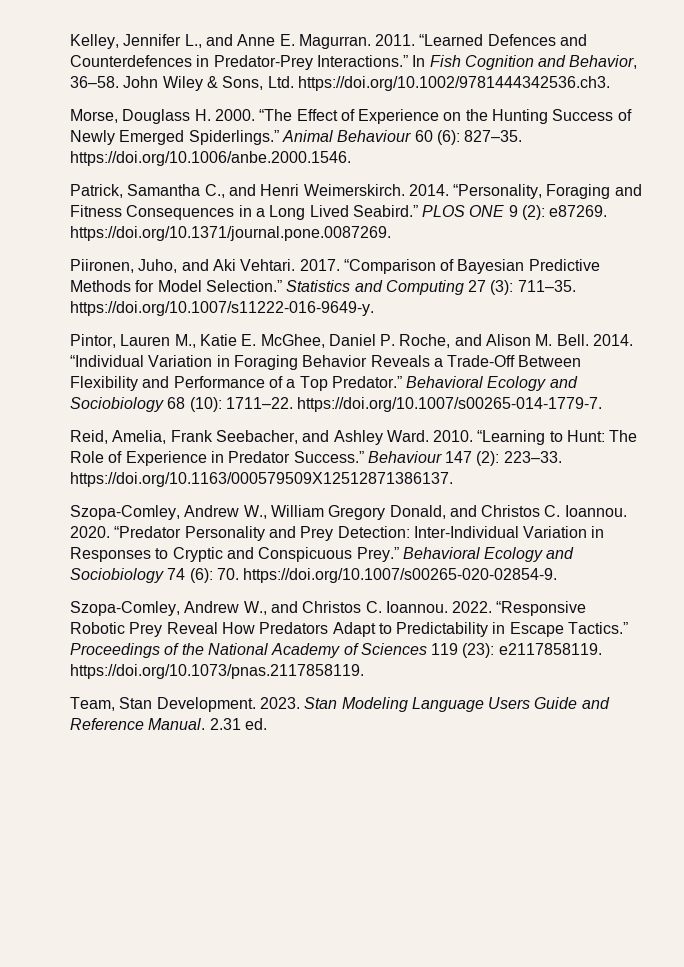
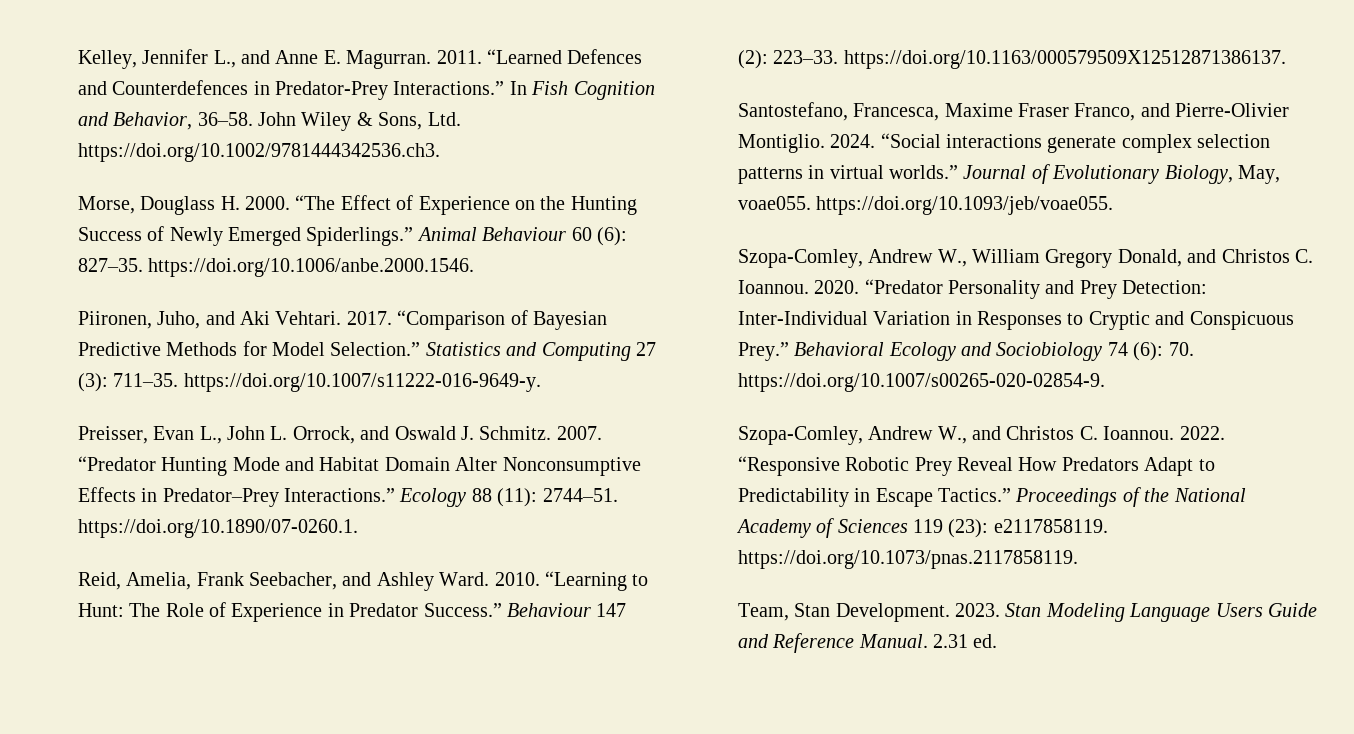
- Patrick, Samantha C., and Henri Weimerskirch. 2014. “Personality, Foraging and Fitness Consequences in a Long Lived Seabird.” PLOS ONE 9 (2): e87269. https://doi.org/10.1371/journal.pone.0087269.
- Pintor, Lauren M., Katie E. McGhee, Daniel P. Roche, and Alison M. Bell. 2014. “Individual Variation in Foraging Behavior Reveals a Trade-Off Between Flexibility and Performance of a Top Predator.” Behavioral Ecology and Sociobiology 68 (10): 1711–22. https://doi.org/10.1007/s00265-014-1779-7.
+ Preisser, Evan L., John L. Orrock, and Oswald J. Schmitz. 2007. “Predator Hunting Mode and Habitat Domain Alter Nonconsumptive Effects in Predator–Prey Interactions.” Ecology 88 (11): 2744–51. https://doi.org/10.1890/07-0260.1.
+ Santostefano, Francesca, Maxime Fraser Franco, and Pierre-Olivier Montiglio. 2024. “Social interactions generate complex selection patterns in virtual worlds.” Journal of Evolutionary Biology, May, voae055. https://doi.org/10.1093/jeb/voae055.

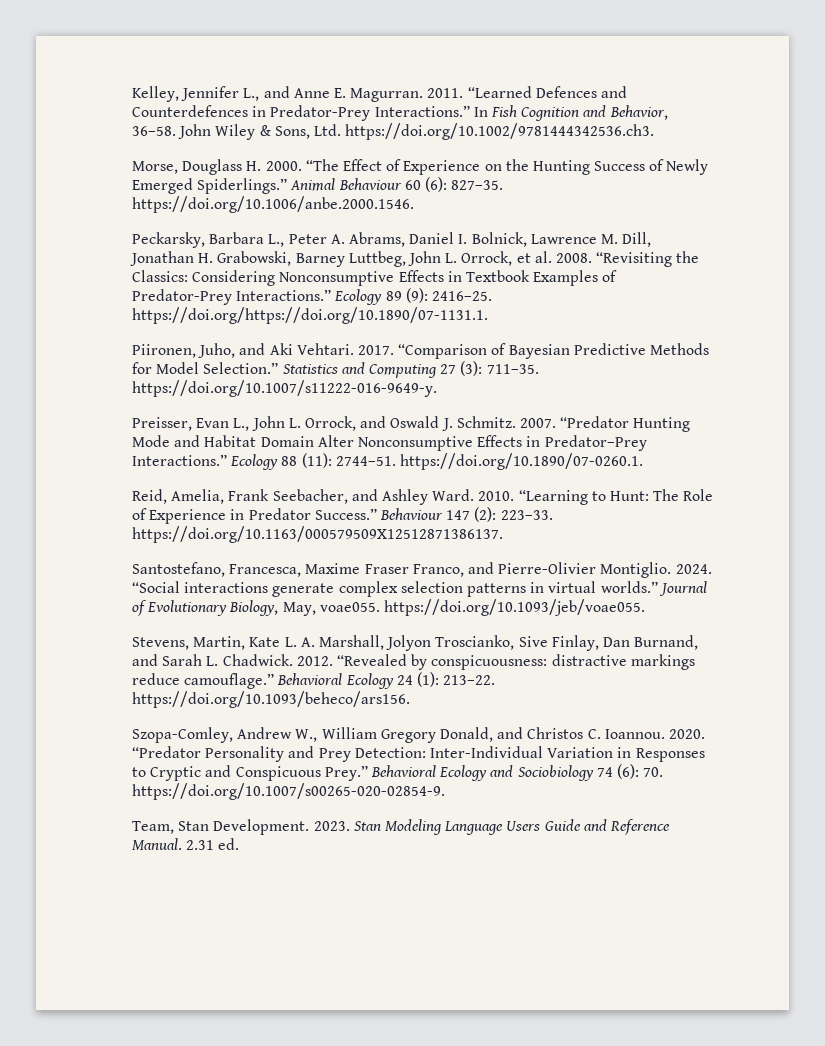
+ Peckarsky, Barbara L., Peter A. Abrams, Daniel I. Bolnick, Lawrence M. Dill, Jonathan H. Grabowski, Barney Luttbeg, John L. Orrock, et al. 2008. “Revisiting the Classics: Considering Nonconsumptive Effects in Textbook Examples of Predator-Prey Interactions.” Ecology 89 (9): 2416–25. https://doi.org/https://doi.org/10.1890/07-1131.1.
+ Stevens, Martin, Kate L. A. Marshall, Jolyon Troscianko, Sive Finlay, Dan Burnand, and Sarah L. Chadwick. 2012. “Revealed by conspicuousness: distractive markings reduce camouflage.” Behavioral Ecology 24 (1): 213–22. https://doi.org/10.1093/beheco/ars156.
- Szopa-Comley, Andrew W., and Christos C. Ioannou. 2022. “Responsive Robotic Prey Reveal How Predators Adapt to Predictability in Escape Tactics.” Proceedings of the National Academy of Sciences 119 (23): e2117858119. https://doi.org/10.1073/pnas.2117858119.

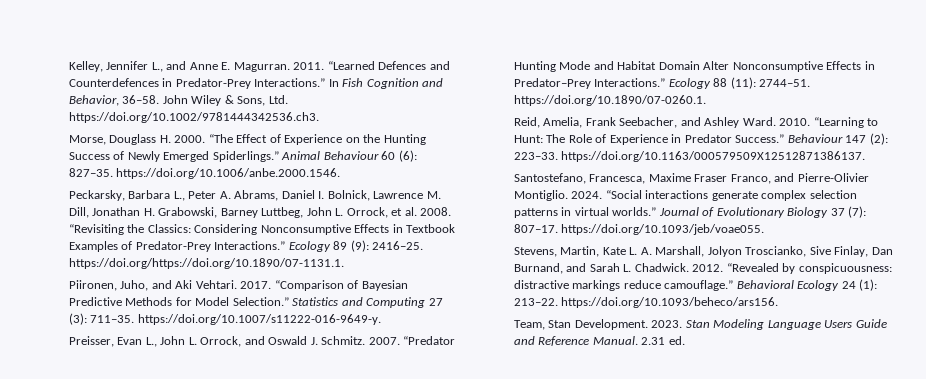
- Journal of Evolutionary Biology, May, voae055. https://doi.org/10.1093/jeb/voae055.
+ Journal of Evolutionary Biology 37 (7): 807–17. https://doi.org/10.1093/jeb/voae055.
- Szopa-Comley, Andrew W., William Gregory Donald, and Christos C. Ioannou. 2020. “Predator Personality and Prey Detection: Inter-Individual Variation in Responses to Cryptic and Conspicuous Prey.” Behavioral Ecology and Sociobiology 74 (6): 70. https://doi.org/10.1007/s00265-020-02854-9.

